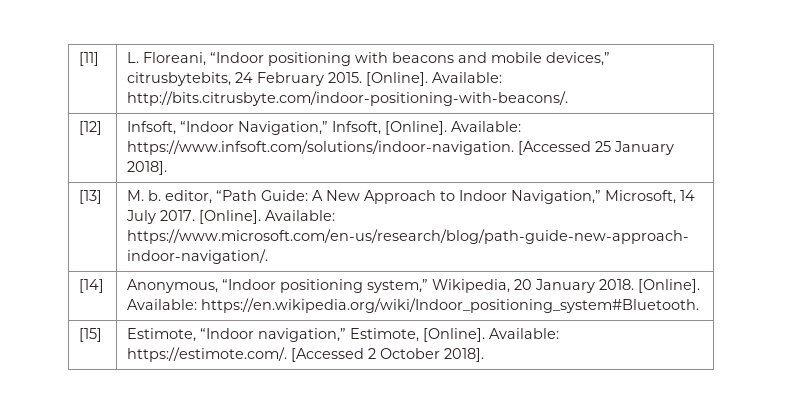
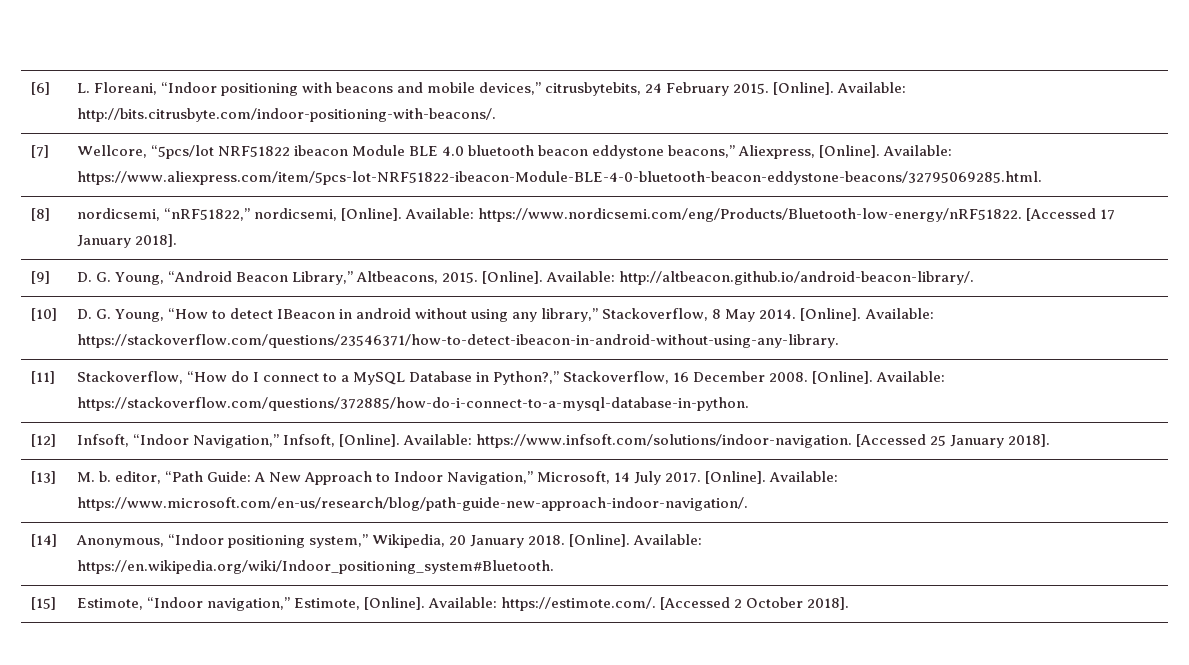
- [11] | L. Floreani, “Indoor positioning with beacons and mobile devices,” citrusbytebits, 24 February 2015. [Online]. Available: http://bits.citrusbyte.com/indoor-positioning-with-beacons/.
+ [6] | L. Floreani, “Indoor positioning with beacons and mobile devices,” citrusbytebits, 24 February 2015. [Online]. Available: http://bits.citrusbyte.com/indoor-positioning-with-beacons/.
+ [7] | Wellcore, “5pcs/lot NRF51822 ibeacon Module BLE 4.0 bluetooth beacon eddystone beacons,” Aliexpress, [Online]. Available: https://www.aliexpress.com/item/5pcs-lot-NRF51822-ibeacon-Module-BLE-4-0-bluetooth-beacon-eddystone-beacons/32795069285.html.
+ [8] | nordicsemi, “nRF51822,” nordicsemi, [Online]. Available: https://www.nordicsemi.com/eng/Products/Bluetooth-low-energy/nRF51822. [Accessed 17 January 2018].
+ [9] | D. G. Young, “Android Beacon Library,” Altbeacons, 2015. [Online]. Available: http://altbeacon.github.io/android-beacon-library/.
+ [10] | D. G. Young, “How to detect IBeacon in android without using any library,” Stackoverflow, 8 May 2014. [Online]. Available: https://stackoverflow.com/questions/23546371/how-to-detect-ibeacon-in-android-without-using-any-library.
+ [11] | Stackoverflow, “How do I connect to a MySQL Database in Python?,” Stackoverflow, 16 December 2008. [Online]. Available: https://stackoverflow.com/questions/372885/how-do-i-connect-to-a-mysql-database-in-python.

